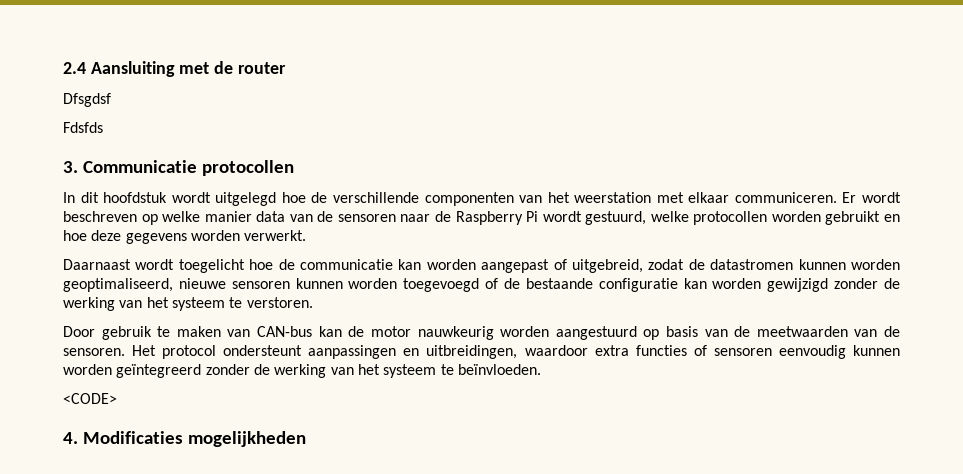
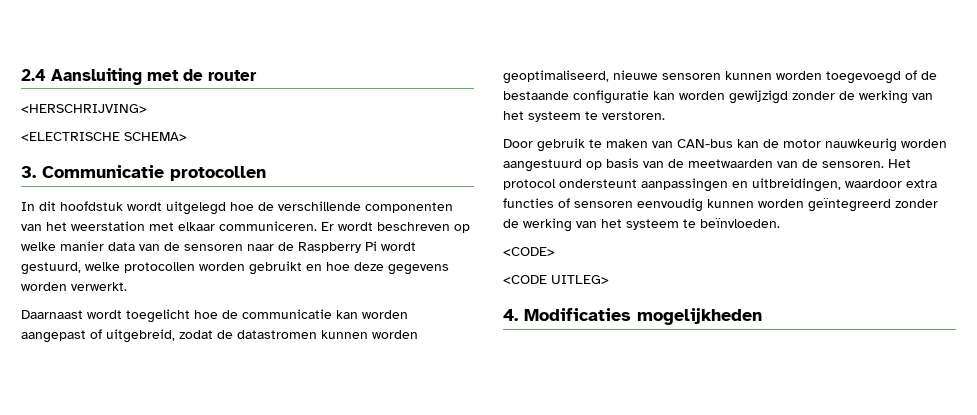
- Dfsgdsf
- Fdsfds
+ <HERSCHRIJVING>
+ <ELECTRISCHE SCHEMA>
+ <CODE UITLEG>

